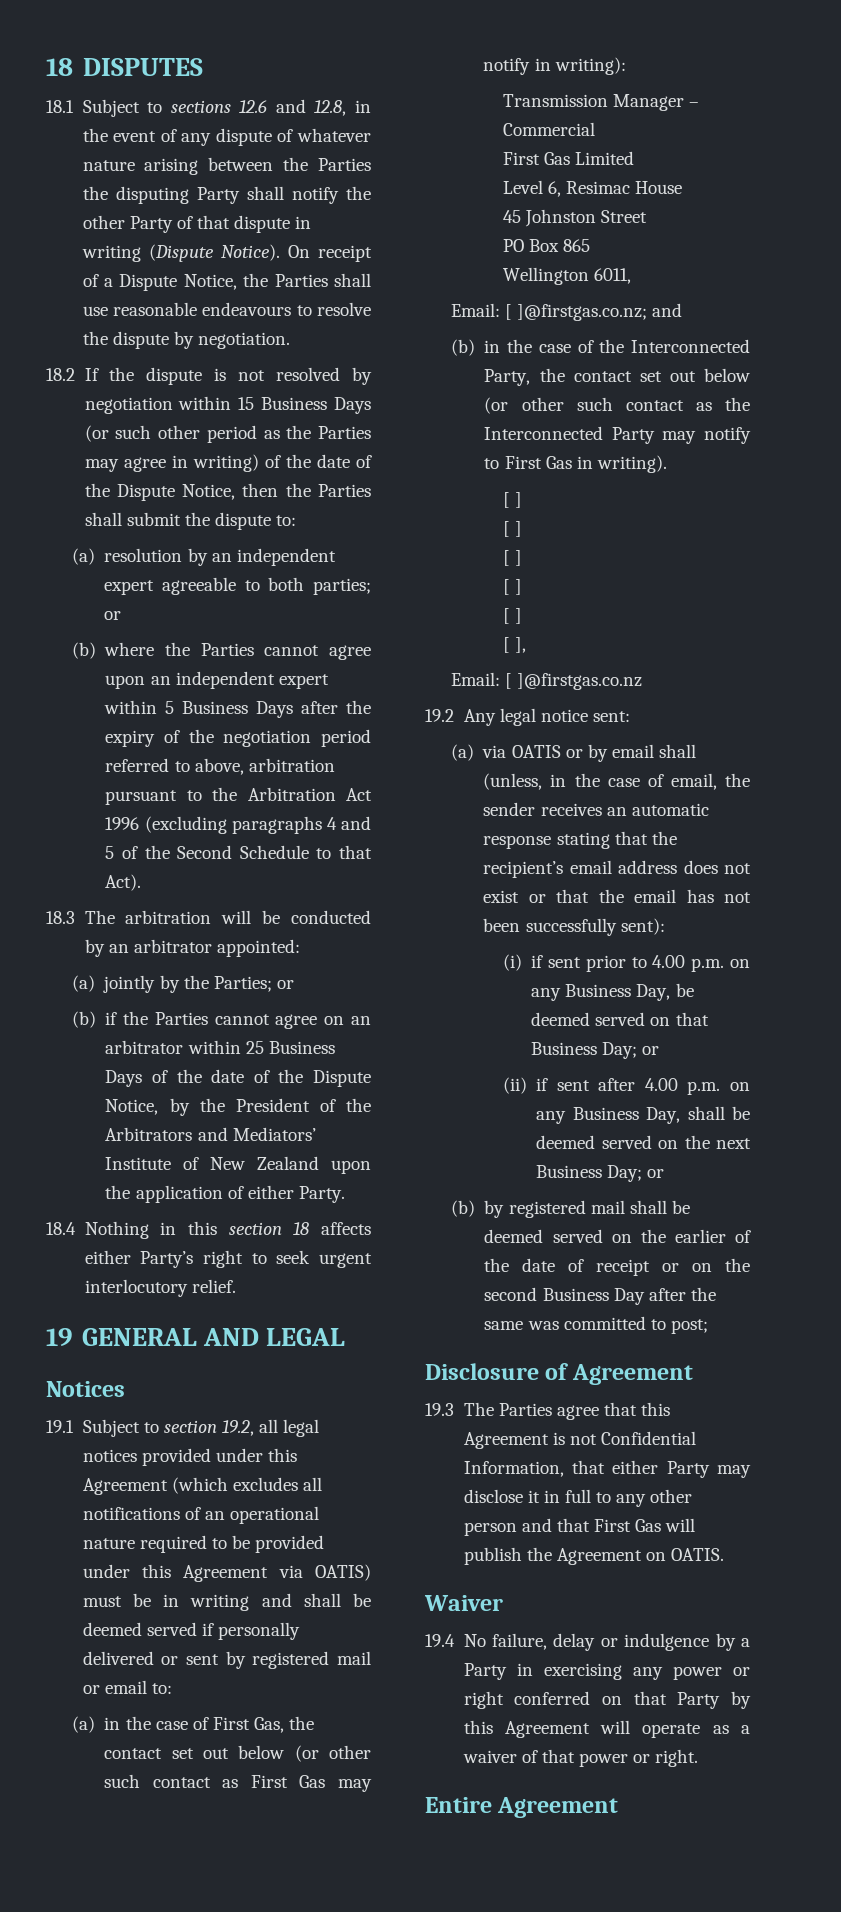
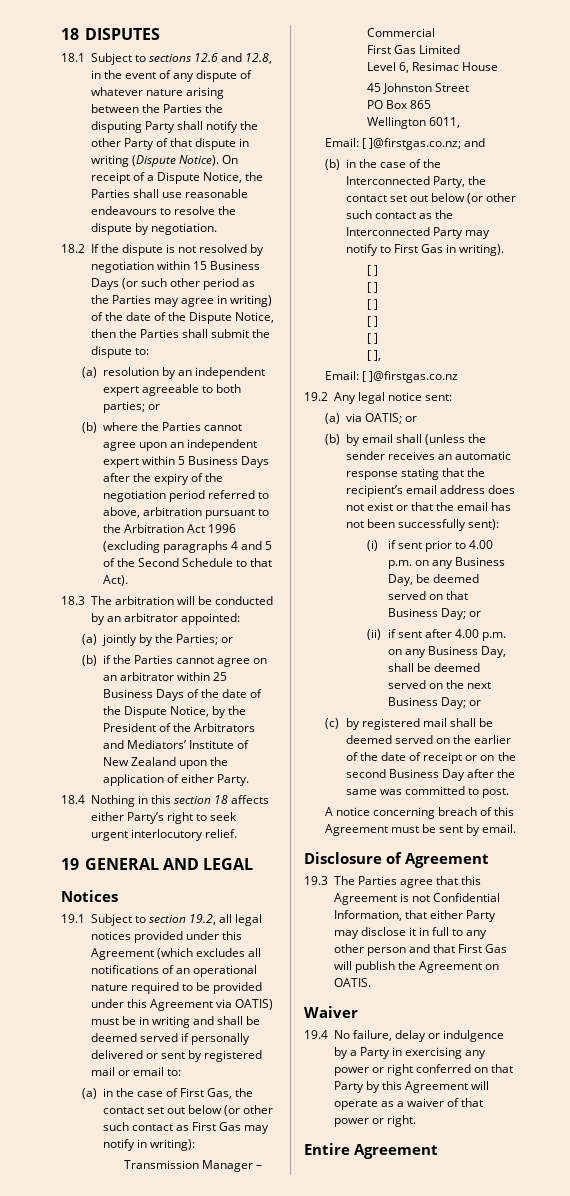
- (a) via OATIS or by email shall (unless, in the case of email, the sender receives an automatic response stating that the recipient’s email address does not exist or that the email has not been successfully sent):
+ (a) via OATIS; or
+ (b) by email shall (unless the sender receives an automatic response stating that the recipient’s email address does not exist or that the email has not been successfully sent):
- (b) by registered mail shall be deemed served on the earlier of the date of receipt or on the second Business Day after the same was committed to post;
+ (c) by registered mail shall be deemed served on the earlier of the date of receipt or on the second Business Day after the same was committed to post.
+ A notice concerning breach of this Agreement must be sent by email.

